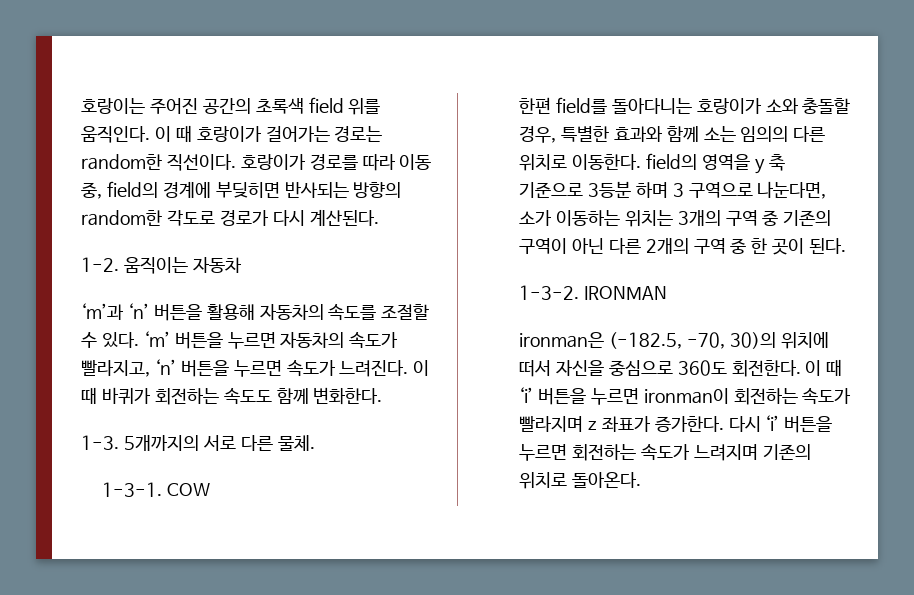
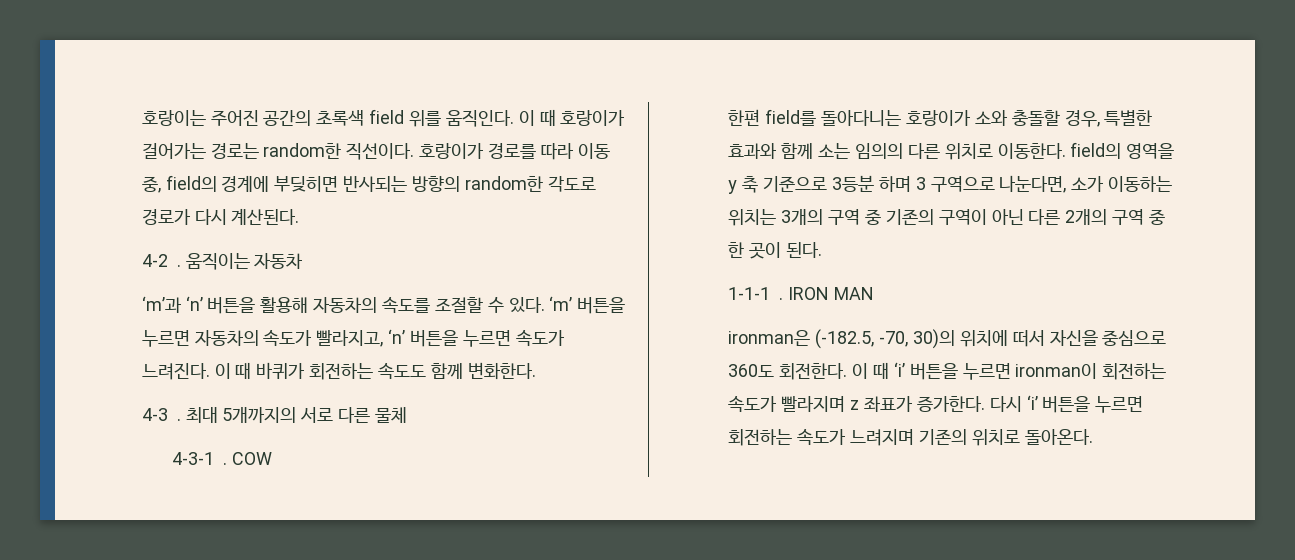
- 1-2.
+ 4-2 .
- 1-3. 5개까지의 서로 다른 물체.
- 1-3-1.
+ 4-3 . 최대 5개까지의 서로 다른 물체
+ 4-3-1 .
- 1-3-2. IRONMAN
+ 1-1-1 . IRON MAN

